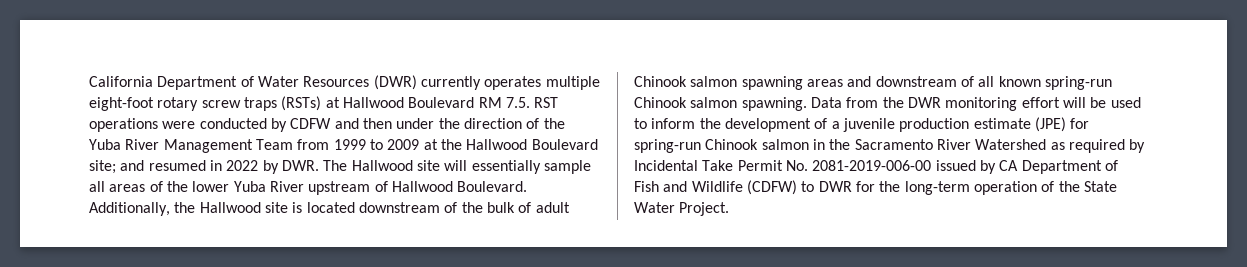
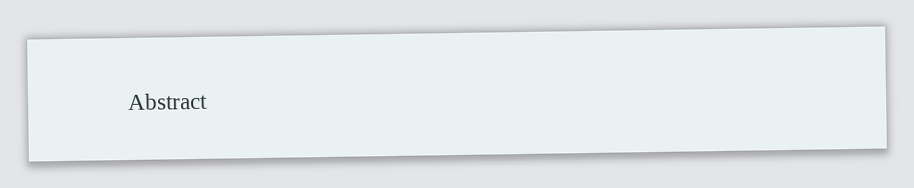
- California Department of Water Resources (DWR) currently operates multiple eight-foot rotary screw traps (RSTs) at Hallwood Boulevard RM 7.5. RST operations were conducted by CDFW and then under the direction of the Yuba River Management Team from 1999 to 2009 at the Hallwood Boulevard site; and resumed in 2022 by DWR. The Hallwood site will essentially sample all areas of the lower Yuba River upstream of Hallwood Boulevard. Additionally, the Hallwood site is located downstream of the bulk of adult Chinook salmon spawning areas and downstream of all known spring-run Chinook salmon spawning. Data from the DWR monitoring effort will be used to inform the development of a juvenile production estimate (JPE) for spring-run Chinook salmon in the Sacramento River Watershed as required by Incidental Take Permit No. 2081-2019-006-00 issued by CA Department of Fish and Wildlife (CDFW) to DWR for the long-term operation of the State Water Project.
+ Abstract

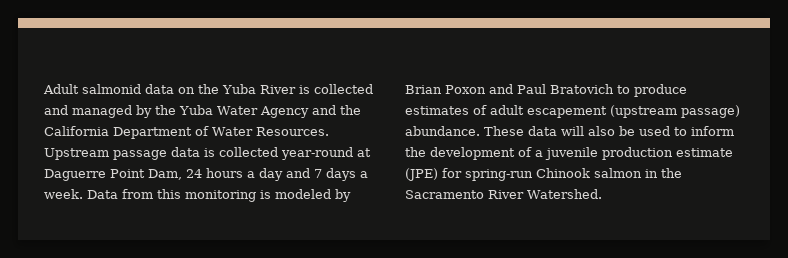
- Abstract
+ Adult salmonid data on the Yuba River is collected and managed by the Yuba Water Agency and the California Department of Water Resources. Upstream passage data is collected year-round at Daguerre Point Dam, 24 hours a day and 7 days a week. Data from this monitoring is modeled by Brian Poxon and Paul Bratovich to produce estimates of adult escapement (upstream passage) abundance. These data will also be used to inform the development of a juvenile production estimate (JPE) for spring-run Chinook salmon in the Sacramento River Watershed.

